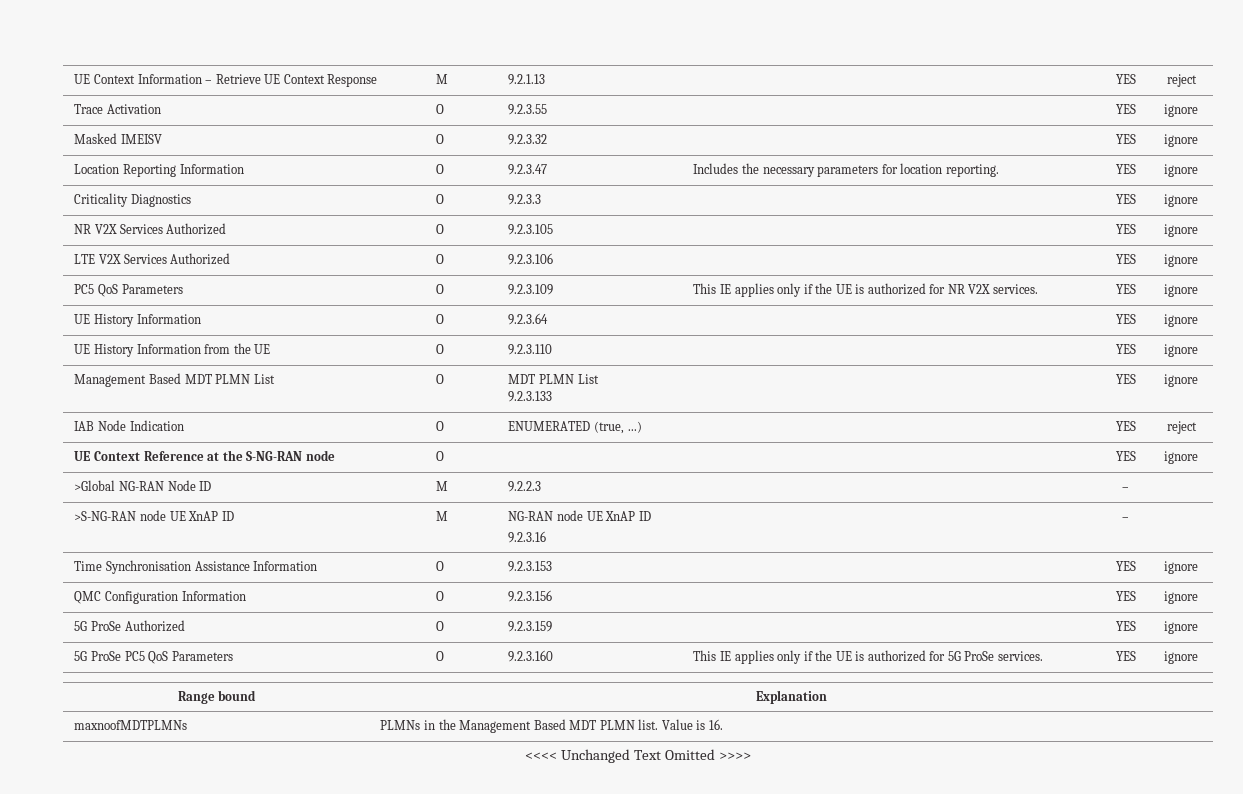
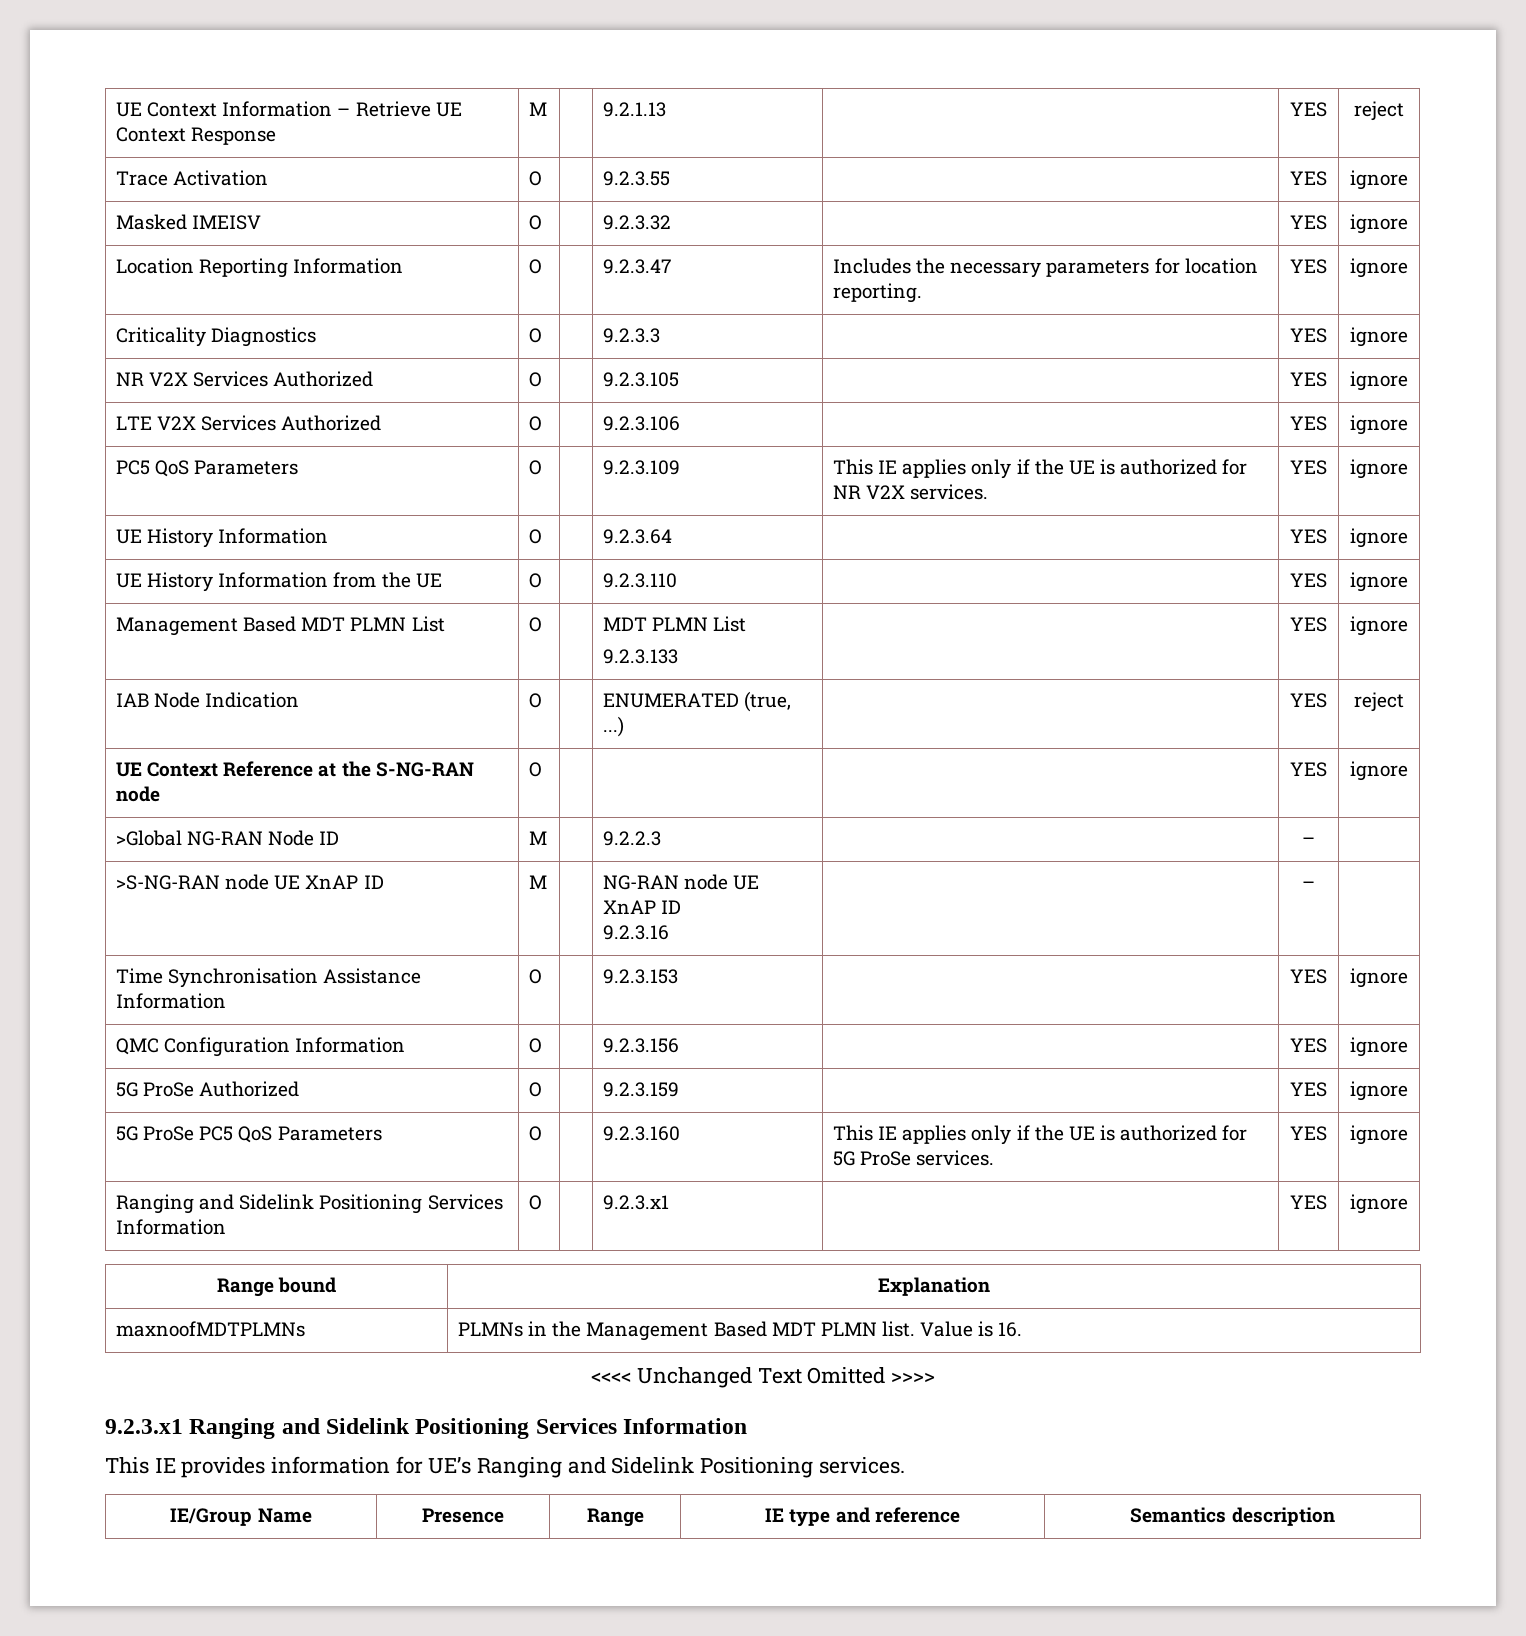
+ Ranging and Sidelink Positioning Services Information | O | | 9.2.3.x1 | | YES | ignore
+ 9.2.3.x1 Ranging and Sidelink Positioning Services Information
+ This IE provides information for UE’s Ranging and Sidelink Positioning services.
+ IE/Group Name | Presence | Range | IE type and reference | Semantics description

